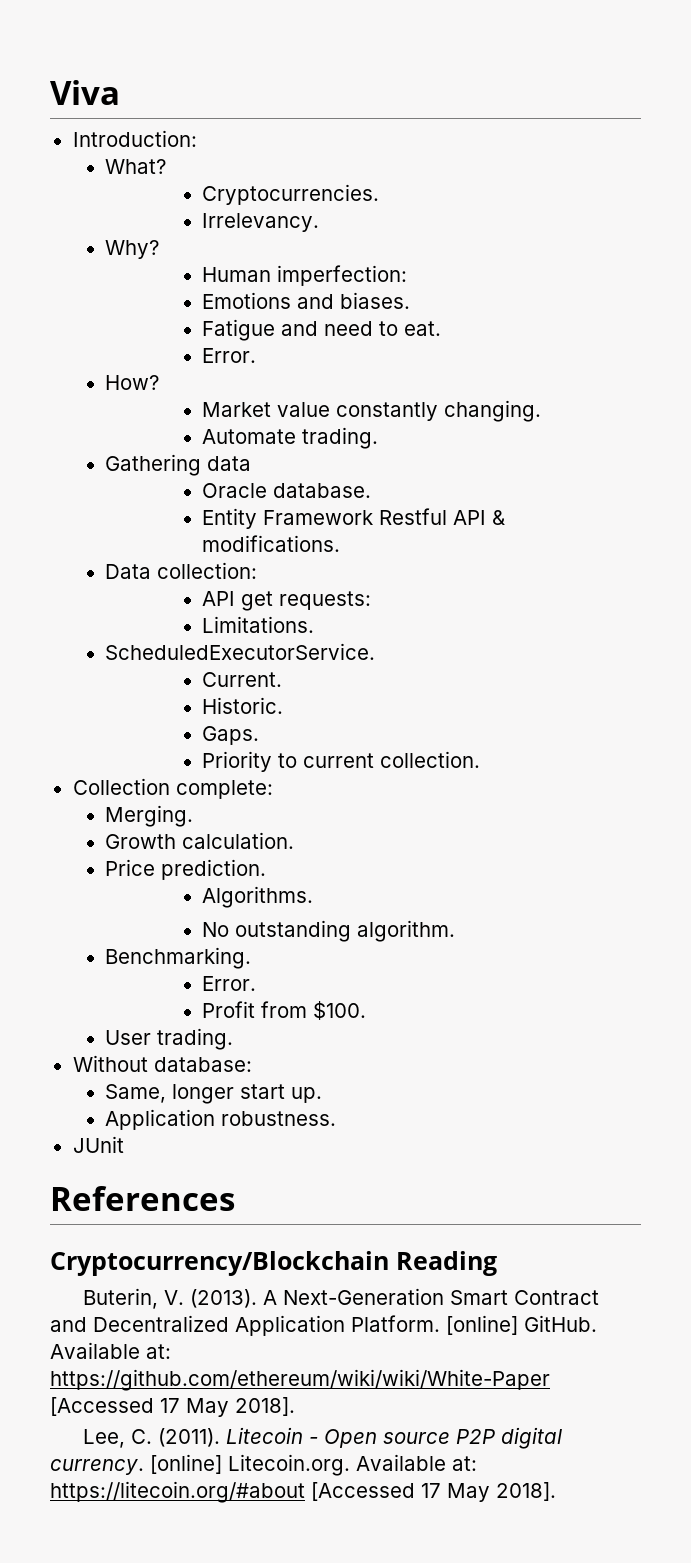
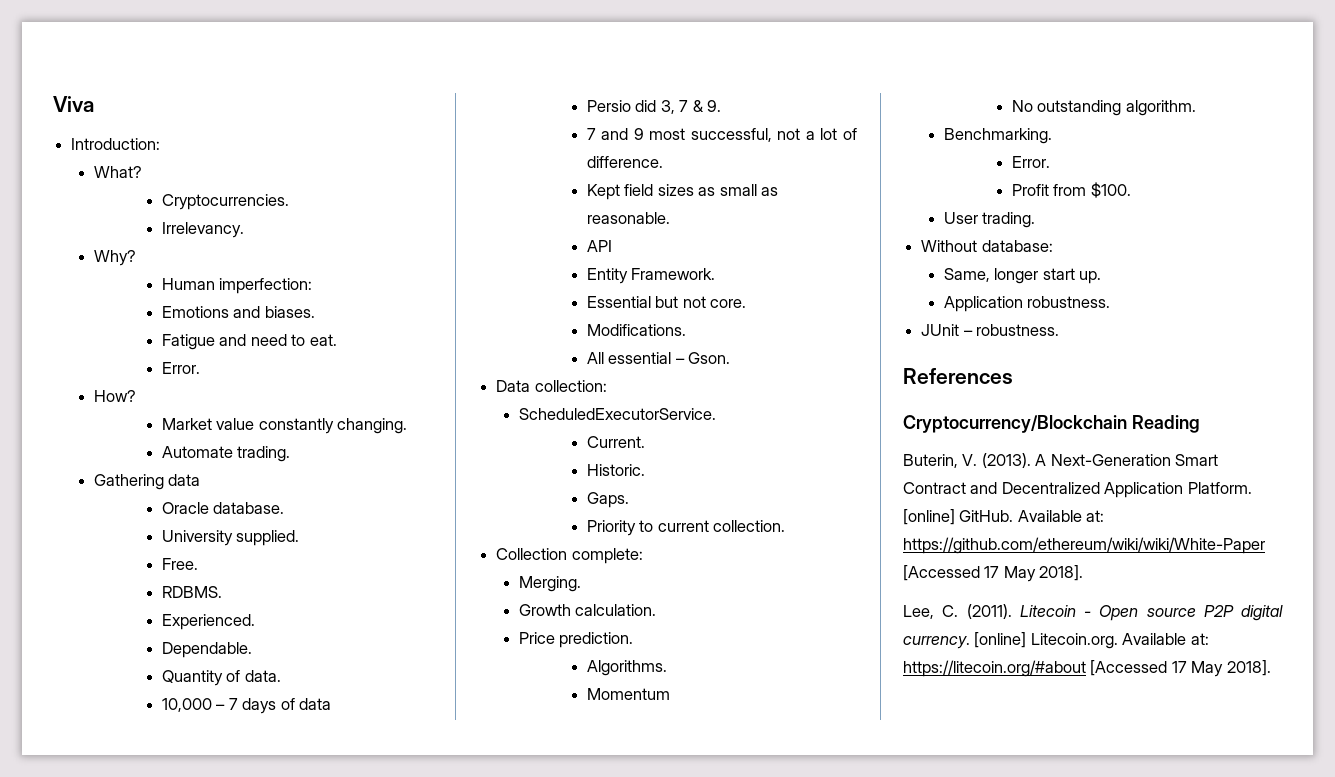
- Entity Framework Restful API & modifications.
+ University supplied.
+ Free.
+ RDBMS.
+ Experienced.
+ Dependable.
+ Quantity of data.
+ 10,000 – 7 days of data
+ Persio did 3, 7 & 9.
+ 7 and 9 most successful, not a lot of difference.
+ Kept field sizes as small as reasonable.
+ API
+ Entity Framework.
+ Essential but not core.
+ Modifications.
+ All essential – Gson.
  Data collection:
- API get requests:
- Limitations.
+ Momentum
- JUnit
+ JUnit – robustness.

